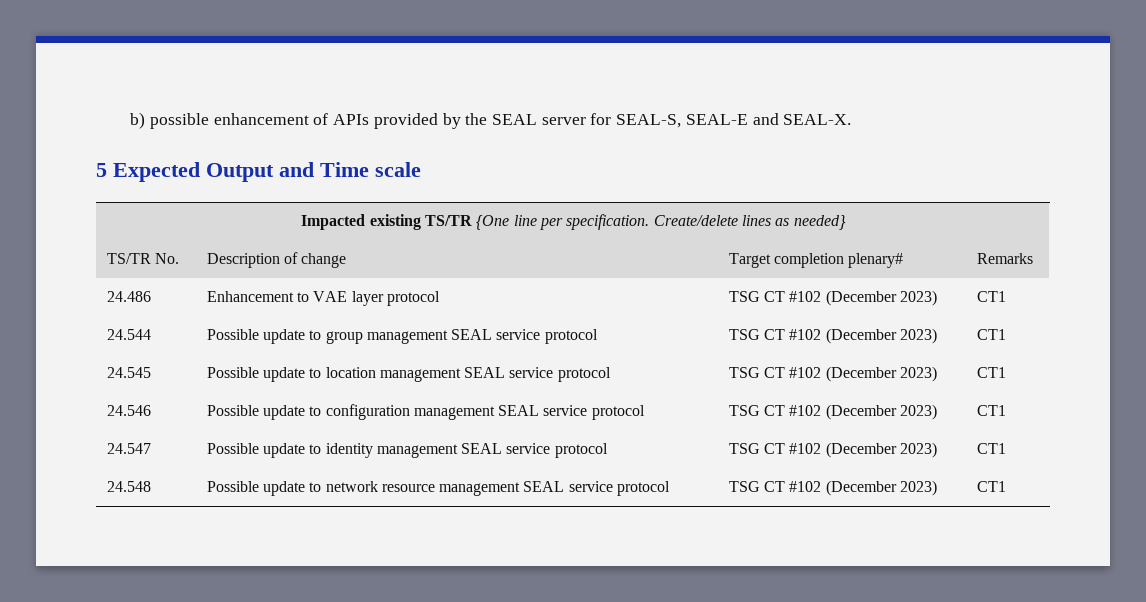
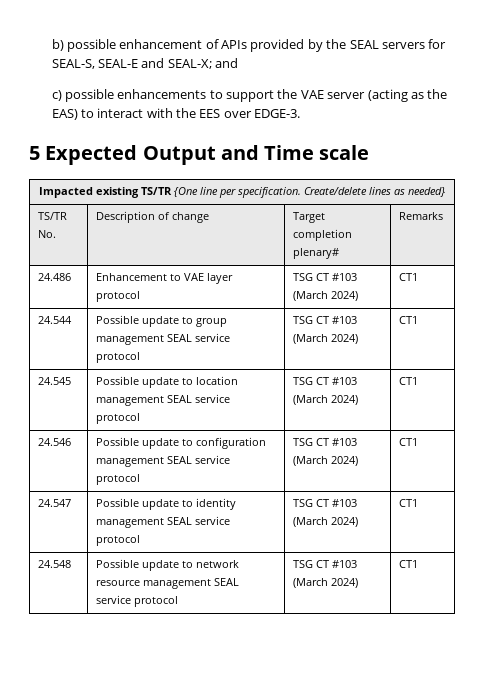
- b) possible enhancement of APIs provided by the SEAL server for SEAL-S, SEAL-E and SEAL-X.
+ b) possible enhancement of APIs provided by the SEAL servers for SEAL-S, SEAL-E and SEAL-X; and
+ c) possible enhancements to support the VAE server (acting as the EAS) to interact with the EES over EDGE-3.
- 24.486 | Enhancement to VAE layer protocol | TSG CT #102 (December 2023) | CT1
+ 24.486 | Enhancement to VAE layer protocol | TSG CT #103 (March 2024) | CT1
- 24.544 | Possible update to group management SEAL service protocol | TSG CT #102 (December 2023) | CT1
+ 24.544 | Possible update to group management SEAL service protocol | TSG CT #103 (March 2024) | CT1
- 24.545 | Possible update to location management SEAL service protocol | TSG CT #102 (December 2023) | CT1
+ 24.545 | Possible update to location management SEAL service protocol | TSG CT #103 (March 2024) | CT1
- 24.546 | Possible update to configuration management SEAL service protocol | TSG CT #102 (December 2023) | CT1
+ 24.546 | Possible update to configuration management SEAL service protocol | TSG CT #103 (March 2024) | CT1
- 24.547 | Possible update to identity management SEAL service protocol | TSG CT #102 (December 2023) | CT1
+ 24.547 | Possible update to identity management SEAL service protocol | TSG CT #103 (March 2024) | CT1
- 24.548 | Possible update to network resource management SEAL service protocol | TSG CT #102 (December 2023) | CT1
+ 24.548 | Possible update to network resource management SEAL service protocol | TSG CT #103 (March 2024) | CT1

